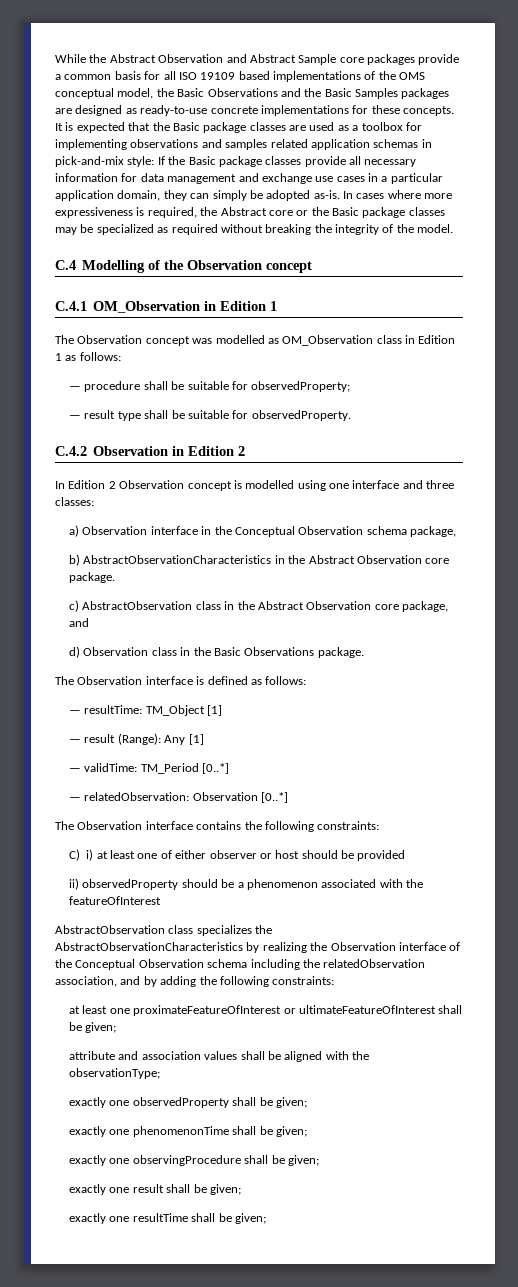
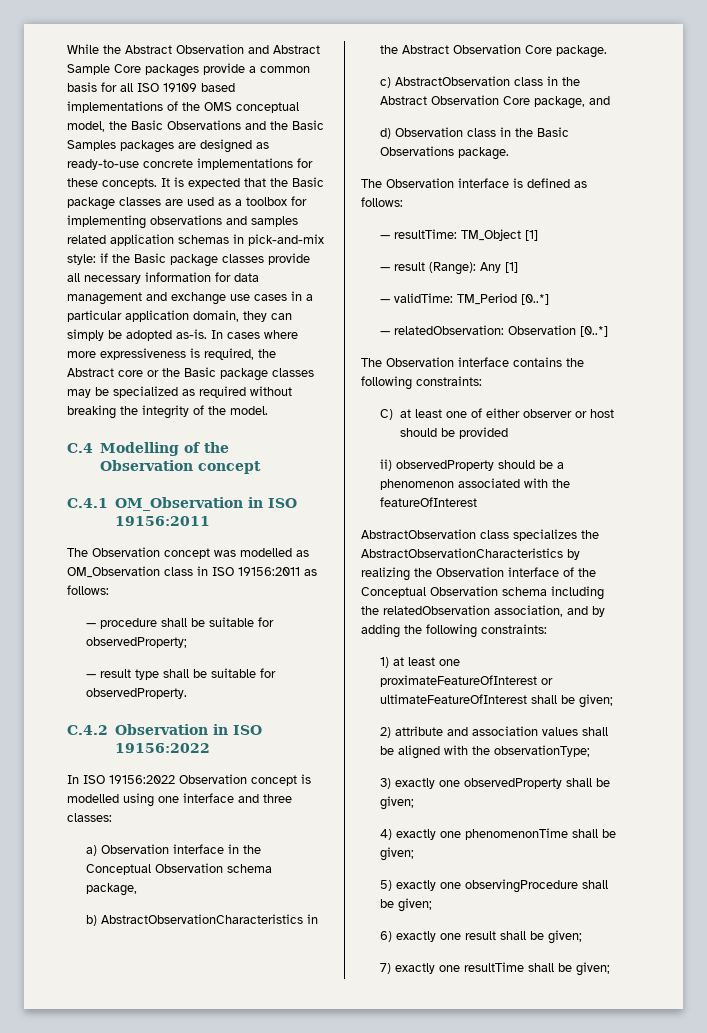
- While the Abstract Observation and Abstract Sample core packages provide a common basis for all ISO 19109 based implementations of the OMS conceptual model, the Basic Observations and the Basic Samples packages are designed as ready-to-use concrete implementations for these concepts.
+ While the Abstract Observation and Abstract Sample Core packages provide a common basis for all ISO 19109 based implementations of the OMS conceptual model, the Basic Observations and the Basic Samples packages are designed as ready-to-use concrete implementations for these concepts.
- It is expected that the Basic package classes are used as a toolbox for implementing observations and samples related application schemas in pick-and-mix style: If the Basic package classes provide all necessary information for data management and exchange use cases in a particular application domain, they can simply be adopted as-is.
+ It is expected that the Basic package classes are used as a toolbox for implementing observations and samples related application schemas in pick-and-mix style: if the Basic package classes provide all necessary information for data management and exchange use cases in a particular application domain, they can simply be adopted as-is.
- C.4.1 OM_Observation in Edition 1
+ C.4.1 OM_Observation in ISO 19156:2011
- The Observation concept was modelled as OM_Observation class in Edition 1 as follows:
+ The Observation concept was modelled as OM_Observation class in ISO 19156:2011 as follows:
- C.4.2 Observation in Edition 2
- In Edition 2 Observation concept is modelled using one interface and three classes:
+ C.4.2 Observation in ISO 19156:2022
+ In ISO 19156:2022 Observation concept is modelled using one interface and three classes:
- b) AbstractObservationCharacteristics in the Abstract Observation core package.
+ b) AbstractObservationCharacteristics in the Abstract Observation Core package.
- c) AbstractObservation class in the Abstract Observation core package, and
+ c) AbstractObservation class in the Abstract Observation Core package, and
- C) i) at least one of either observer or host should be provided
+ C) at least one of either observer or host should be provided
- at least one proximateFeatureOfInterest or ultimateFeatureOfInterest shall be given;
+ 1) at least one proximateFeatureOfInterest or ultimateFeatureOfInterest shall be given;
- attribute and association values shall be aligned with the observationType;
+ 2) attribute and association values shall be aligned with the observationType;
- exactly one observedProperty shall be given;
+ 3) exactly one observedProperty shall be given;
- exactly one phenomenonTime shall be given;
+ 4) exactly one phenomenonTime shall be given;
- exactly one observingProcedure shall be given;
+ 5) exactly one observingProcedure shall be given;
- exactly one result shall be given;
+ 6) exactly one result shall be given;
- exactly one resultTime shall be given;
+ 7) exactly one resultTime shall be given;

